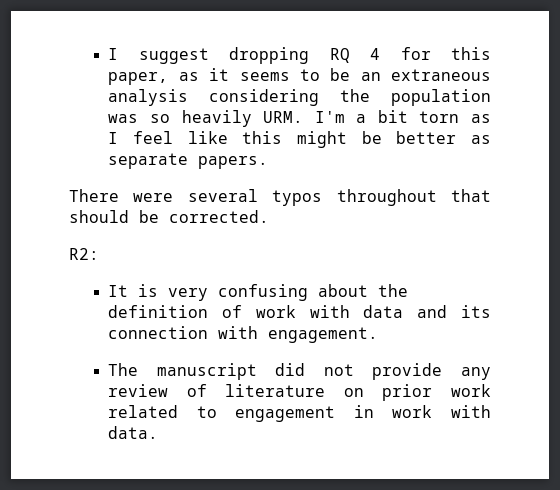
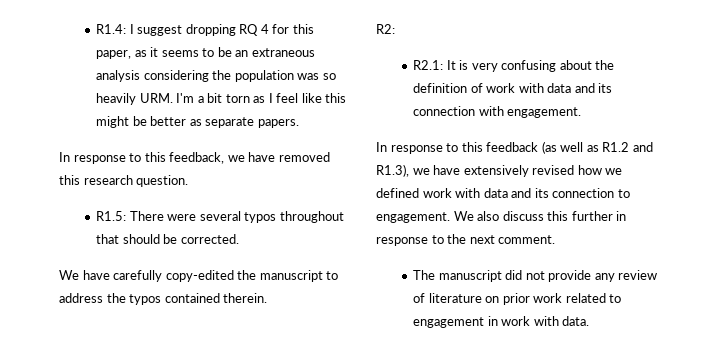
- I suggest dropping RQ 4 for this paper, as it seems to be an extraneous analysis considering the population was so heavily URM. I'm a bit torn as I feel like this might be better as separate papers.
+ R1.4: I suggest dropping RQ 4 for this paper, as it seems to be an extraneous analysis considering the population was so heavily URM. I'm a bit torn as I feel like this might be better as separate papers.
- There were several typos throughout that should be corrected.
+ In response to this feedback, we have removed this research question.
+ R1.5: There were several typos throughout that should be corrected.
+ We have carefully copy-edited the manuscript to address the typos contained therein.
- It is very confusing about the definition of work with data and its connection with engagement.
+ R2.1: It is very confusing about the definition of work with data and its connection with engagement.
+ In response to this feedback (as well as R1.2 and R1.3), we have extensively revised how we defined work with data and its connection to engagement. We also discuss this further in response to the next comment.

